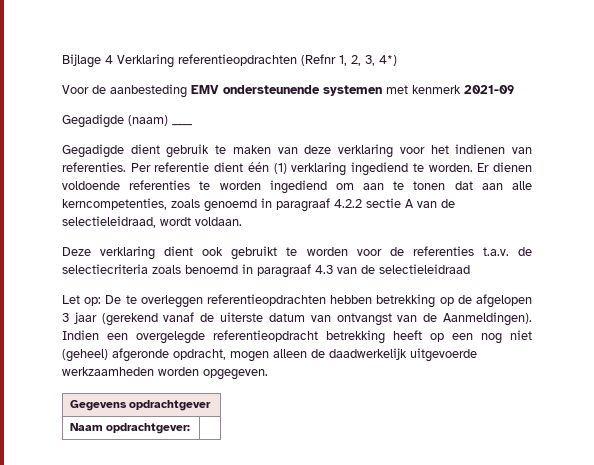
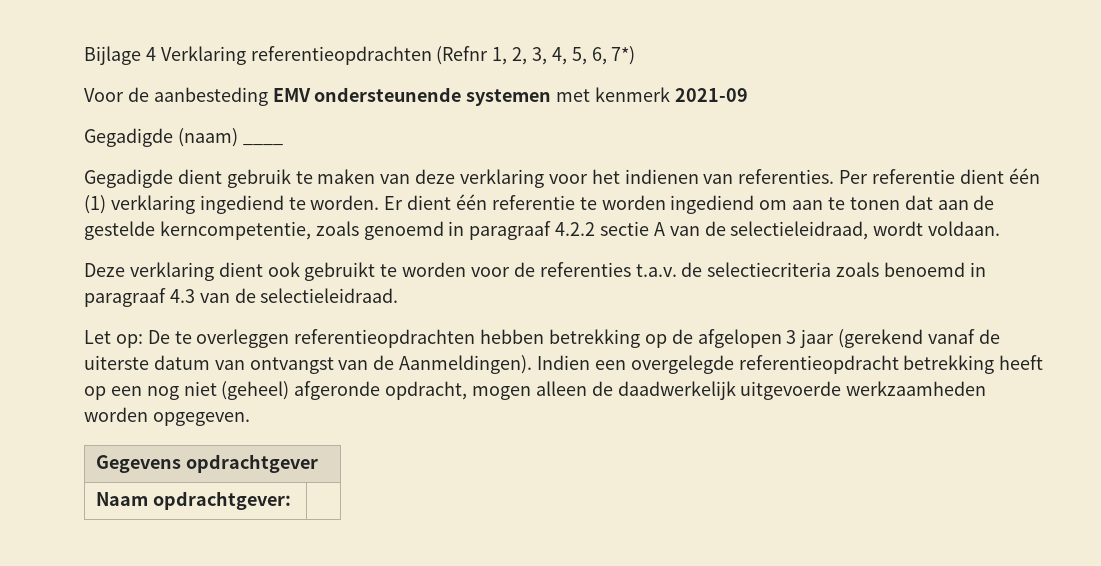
- Bijlage 4 Verklaring referentieopdrachten (Refnr 1, 2, 3, 4*)
+ Bijlage 4 Verklaring referentieopdrachten (Refnr 1, 2, 3, 4, 5, 6, 7*)
- Er dienen voldoende referenties te worden ingediend om aan te tonen dat aan alle kerncompetenties, zoals genoemd in paragraaf 4.2.2 sectie A van de selectieleidraad, wordt voldaan.
+ Er dient één referentie te worden ingediend om aan te tonen dat aan de gestelde kerncompetentie, zoals genoemd in paragraaf 4.2.2 sectie A van de selectieleidraad, wordt voldaan.
- Deze verklaring dient ook gebruikt te worden voor de referenties t.a.v. de selectiecriteria zoals benoemd in paragraaf 4.3 van de selectieleidraad
+ Deze verklaring dient ook gebruikt te worden voor de referenties t.a.v. de selectiecriteria zoals benoemd in paragraaf 4.3 van de selectieleidraad.

